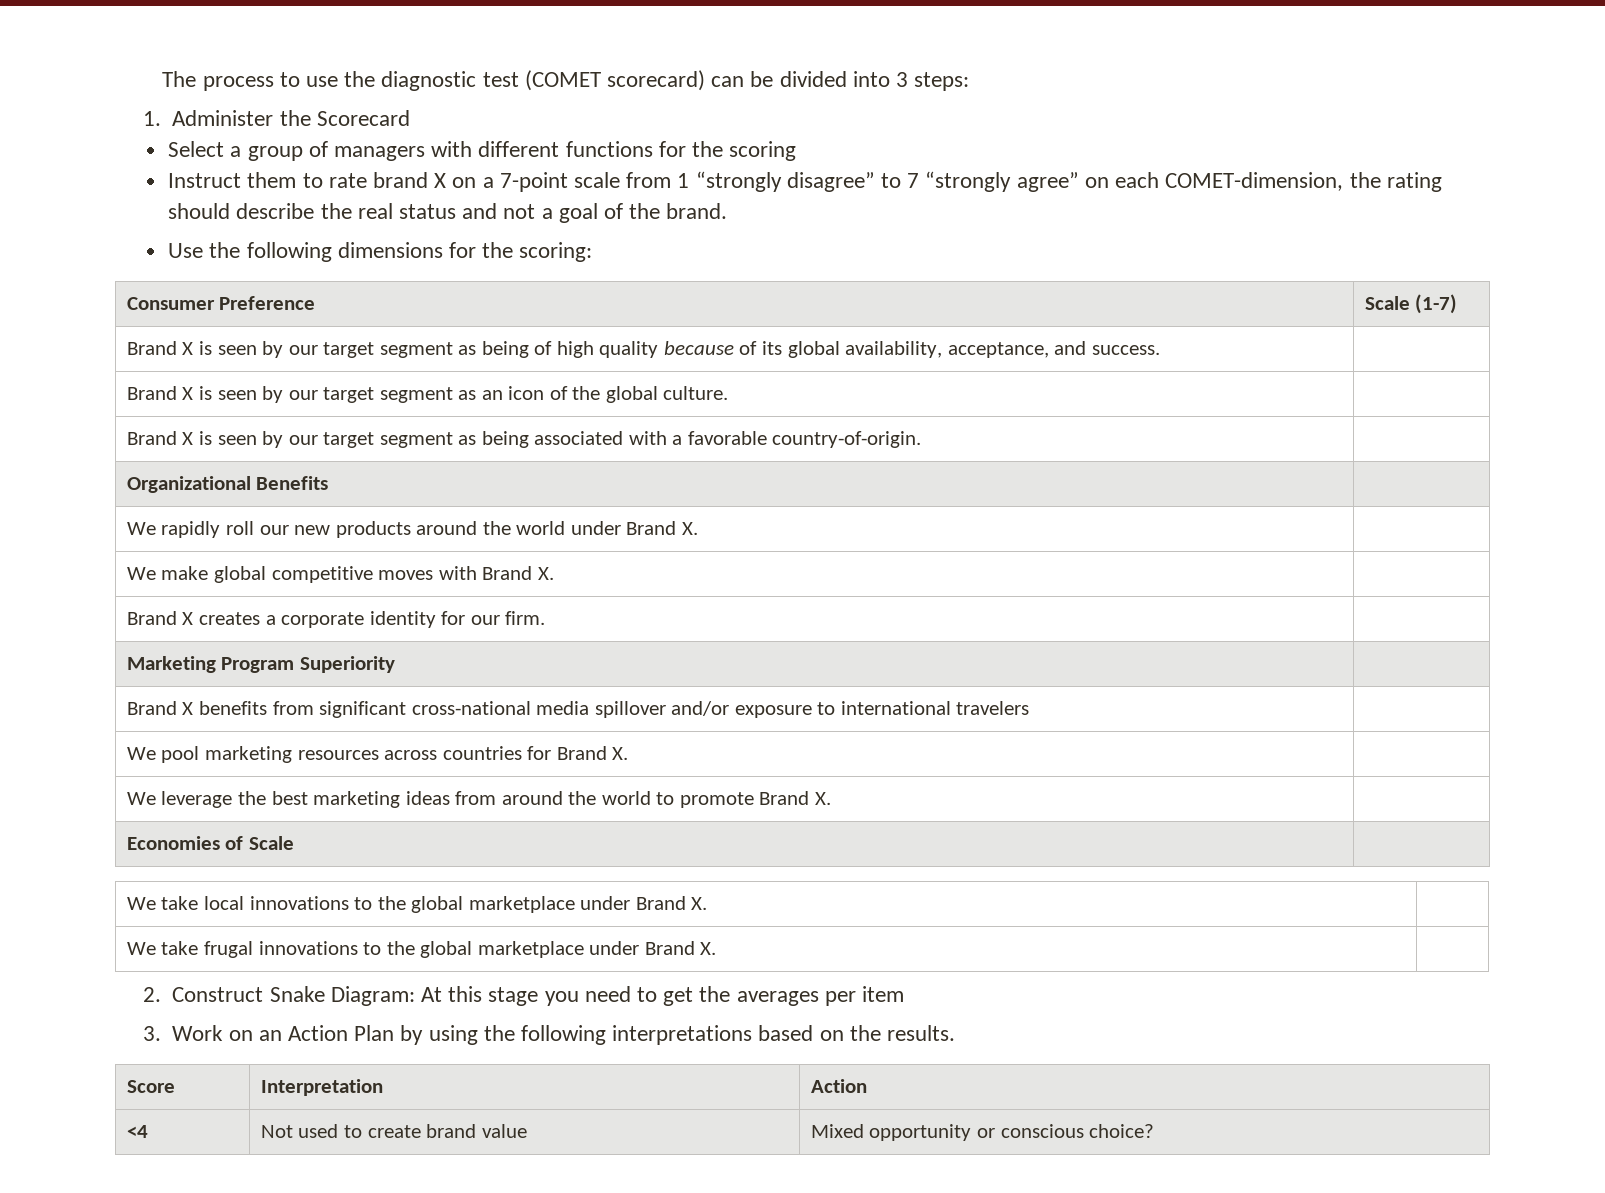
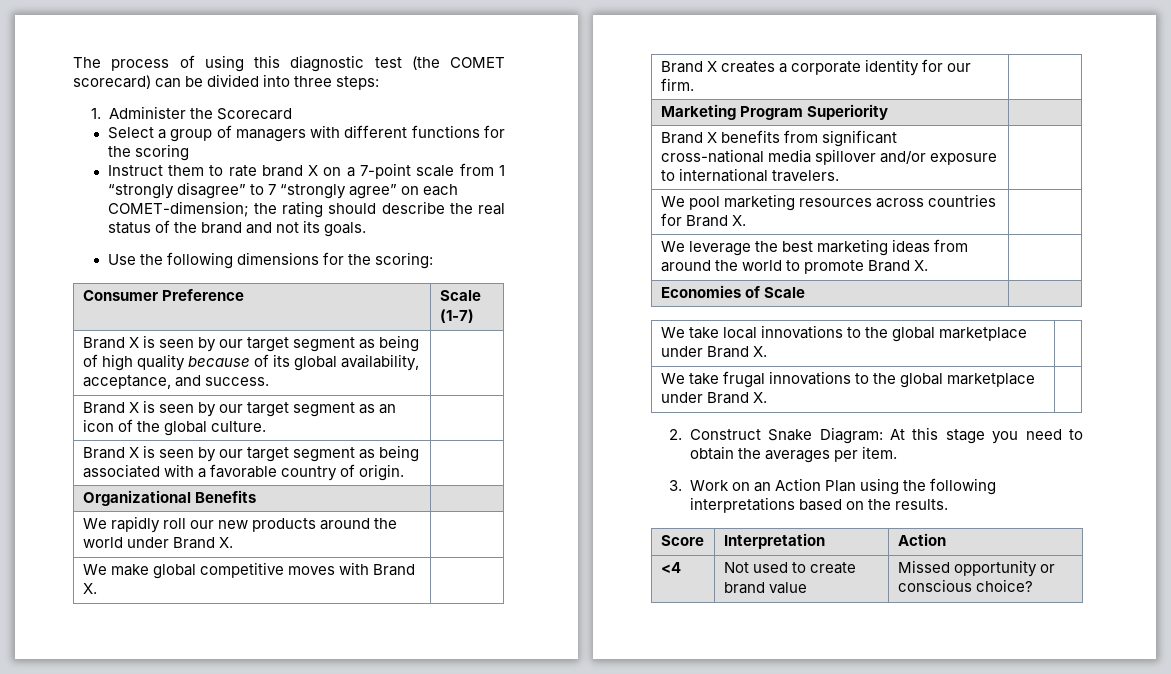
- The process to use the diagnostic test (COMET scorecard) can be divided into 3 steps:
+ The process of using this diagnostic test (the COMET scorecard) can be divided into three steps:
- Instruct them to rate brand X on a 7-point scale from 1 “strongly disagree” to 7 “strongly agree” on each COMET-dimension, the rating should describe the real status and not a goal of the brand.
+ Instruct them to rate brand X on a 7-point scale from 1 “strongly disagree” to 7 “strongly agree” on each COMET-dimension; the rating should describe the real status of the brand and not its goals.
- Brand X is seen by our target segment as being associated with a favorable country-of-origin. |
+ Brand X is seen by our target segment as being associated with a favorable country of origin. |
- Brand X benefits from significant cross-national media spillover and/or exposure to international travelers |
+ Brand X benefits from significant cross-national media spillover and/or exposure to international travelers. |
- 2. Construct Snake Diagram: At this stage you need to get the averages per item
+ 2. Construct Snake Diagram: At this stage you need to obtain the averages per item.
- 3. Work on an Action Plan by using the following interpretations based on the results.
+ 3. Work on an Action Plan using the following interpretations based on the results.
- <4 | Not used to create brand value | Mixed opportunity or conscious choice?
+ <4 | Not used to create brand value | Missed opportunity or conscious choice?

